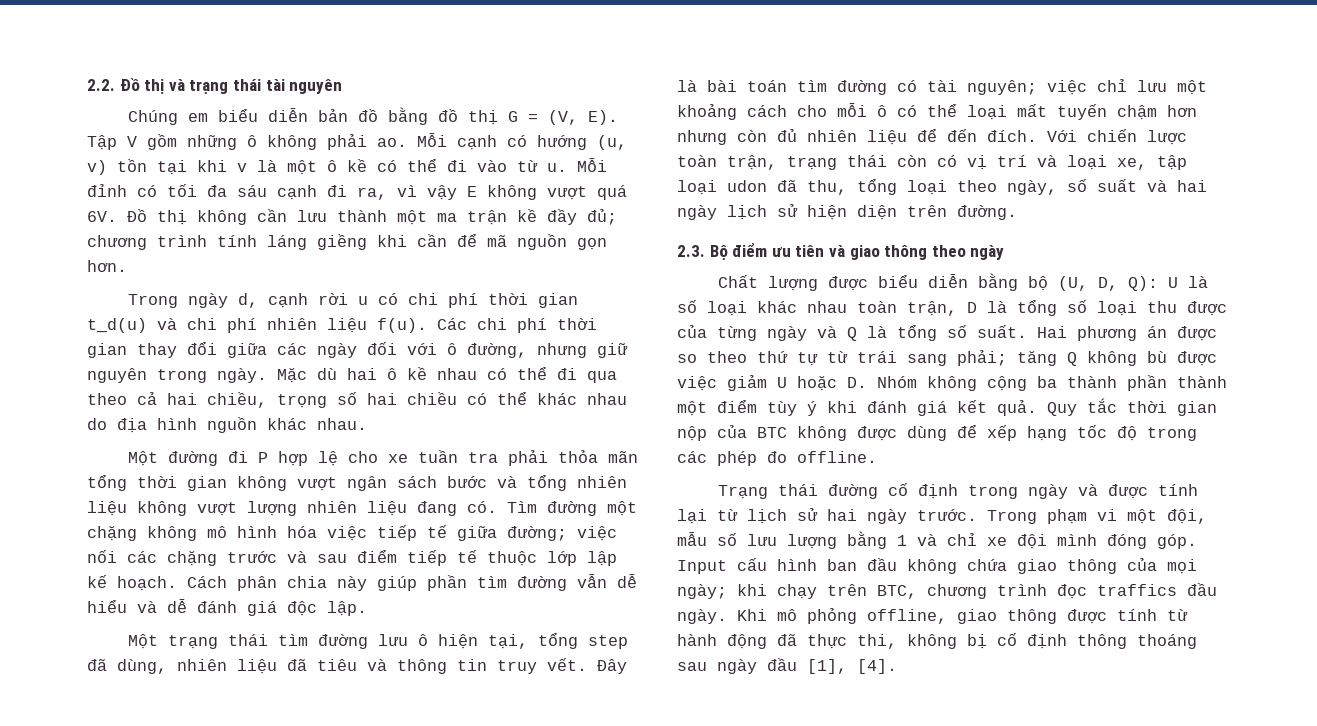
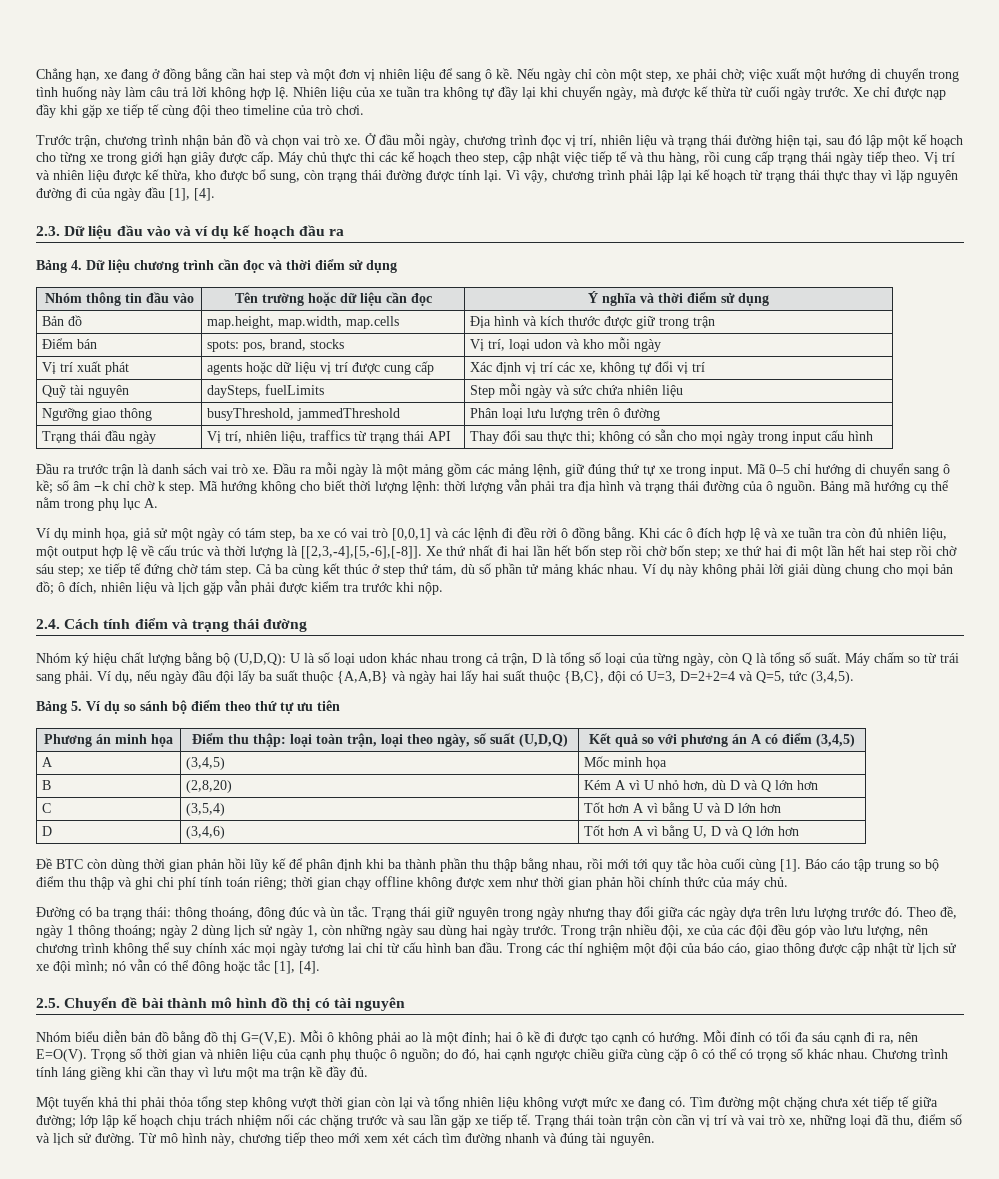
- 2.2. Đồ thị và trạng thái tài nguyên
+ Chẳng hạn, xe đang ở đồng bằng cần hai step và một đơn vị nhiên liệu để sang ô kề. Nếu ngày chỉ còn một step, xe phải chờ; việc xuất một hướng di chuyển trong tình huống này làm câu trả lời không hợp lệ. Nhiên liệu của xe tuần tra không tự đầy lại khi chuyển ngày, mà được kế thừa từ cuối ngày trước. Xe chỉ được nạp đầy khi gặp xe tiếp tế cùng đội theo timeline của trò chơi.
+ Trước trận, chương trình nhận bản đồ và chọn vai trò xe. Ở đầu mỗi ngày, chương trình đọc vị trí, nhiên liệu và trạng thái đường hiện tại, sau đó lập một kế hoạch cho từng xe trong giới hạn giây được cấp. Máy chủ thực thi các kế hoạch theo step, cập nhật việc tiếp tế và thu hàng, rồi cung cấp trạng thái ngày tiếp theo. Vị trí và nhiên liệu được kế thừa, kho được bổ sung, còn trạng thái đường được tính lại. Vì vậy, chương trình phải lập lại kế hoạch từ trạng thái thực thay vì lặp nguyên đường đi của ngày đầu [1], [4].
+ 2.3. Dữ liệu đầu vào và ví dụ kế hoạch đầu ra
+ Bảng 4. Dữ liệu chương trình cần đọc và thời điểm sử dụng
+ Nhóm thông tin đầu vào | Tên trường hoặc dữ liệu cần đọc | Ý nghĩa và thời điểm sử dụng
+ Bản đồ | map.height, map.width, map.cells | Địa hình và kích thước được giữ trong trận
+ Điểm bán | spots: pos, brand, stocks | Vị trí, loại udon và kho mỗi ngày
+ Vị trí xuất phát | agents hoặc dữ liệu vị trí được cung cấp | Xác định vị trí các xe, không tự đổi vị trí
+ Quỹ tài nguyên | daySteps, fuelLimits | Step mỗi ngày và sức chứa nhiên liệu
+ Ngưỡng giao thông | busyThreshold, jammedThreshold | Phân loại lưu lượng trên ô đường
+ Trạng thái đầu ngày | Vị trí, nhiên liệu, traffics từ trạng thái API | Thay đổi sau thực thi; không có sẵn cho mọi ngày trong input cấu hình
+ Đầu ra trước trận là danh sách vai trò xe. Đầu ra mỗi ngày là một mảng gồm các mảng lệnh, giữ đúng thứ tự xe trong input. Mã 0–5 chỉ hướng di chuyển sang ô kề; số âm −k chỉ chờ k step. Mã hướng không cho biết thời lượng lệnh: thời lượng vẫn phải tra địa hình và trạng thái đường của ô nguồn. Bảng mã hướng cụ thể nằm trong phụ lục A.
+ Ví dụ minh họa, giả sử một ngày có tám step, ba xe có vai trò [0,0,1] và các lệnh đi đều rời ô đồng bằng. Khi các ô đích hợp lệ và xe tuần tra còn đủ nhiên liệu, một output hợp lệ về cấu trúc và thời lượng là [[2,3,-4],[5,-6],[-8]]. Xe thứ nhất đi hai lần hết bốn step rồi chờ bốn step; xe thứ hai đi một lần hết hai step rồi chờ sáu step; xe tiếp tế đứng chờ tám step. Cả ba cùng kết thúc ở step thứ tám, dù số phần tử mảng khác nhau. Ví dụ này không phải lời giải dùng chung cho mọi bản đồ; ô đích, nhiên liệu và lịch gặp vẫn phải được kiểm tra trước khi nộp.
+ 2.4. Cách tính điểm và trạng thái đường
+ Nhóm ký hiệu chất lượng bằng bộ (U,D,Q): U là số loại udon khác nhau trong cả trận, D là tổng số loại của từng ngày, còn Q là tổng số suất. Máy chấm so từ trái sang phải. Ví dụ, nếu ngày đầu đội lấy ba suất thuộc {A,A,B} và ngày hai lấy hai suất thuộc {B,C}, đội có U=3, D=2+2=4 và Q=5, tức (3,4,5).
+ Bảng 5. Ví dụ so sánh bộ điểm theo thứ tự ưu tiên
+ Phương án minh họa | Điểm thu thập: loại toàn trận, loại theo ngày, số suất (U,D,Q) | Kết quả so với phương án A có điểm (3,4,5)
+ A | (3,4,5) | Mốc minh họa
+ B | (2,8,20) | Kém A vì U nhỏ hơn, dù D và Q lớn hơn
+ C | (3,5,4) | Tốt hơn A vì bằng U và D lớn hơn
+ D | (3,4,6) | Tốt hơn A vì bằng U, D và Q lớn hơn
+ Đề BTC còn dùng thời gian phản hồi lũy kế để phân định khi ba thành phần thu thập bằng nhau, rồi mới tới quy tắc hòa cuối cùng [1]. Báo cáo tập trung so bộ điểm thu thập và ghi chi phí tính toán riêng; thời gian chạy offline không được xem như thời gian phản hồi chính thức của máy chủ.
+ Đường có ba trạng thái: thông thoáng, đông đúc và ùn tắc. Trạng thái giữ nguyên trong ngày nhưng thay đổi giữa các ngày dựa trên lưu lượng trước đó. Theo đề, ngày 1 thông thoáng; ngày 2 dùng lịch sử ngày 1, còn những ngày sau dùng hai ngày trước. Trong trận nhiều đội, xe của các đội đều góp vào lưu lượng, nên chương trình không thể suy chính xác mọi ngày tương lai chỉ từ cấu hình ban đầu. Trong các thí nghiệm một đội của báo cáo, giao thông được cập nhật từ lịch sử xe đội mình; nó vẫn có thể đông hoặc tắc [1], [4].
+ 2.5. Chuyển đề bài thành mô hình đồ thị có tài nguyên
- Chúng em biểu diễn bản đồ bằng đồ thị G = (V, E). Tập V gồm những ô không phải ao. Mỗi cạnh có hướng (u, v) tồn tại khi v là một ô kề có thể đi vào từ u.
+ Nhóm biểu diễn bản đồ bằng đồ thị G=(V,E). Mỗi ô không phải ao là một đỉnh; hai ô kề đi được tạo cạnh có hướng.
- Mỗi đỉnh có tối đa sáu cạnh đi ra, vì vậy E không vượt quá 6V. Đồ thị không cần lưu thành một ma trận kề đầy đủ; chương trình tính láng giềng khi cần để mã nguồn gọn hơn.
- Trong ngày d, cạnh rời u có chi phí thời gian t_d(u) và chi phí nhiên liệu f(u). Các chi phí thời gian thay đổi giữa các ngày đối với ô đường, nhưng giữ nguyên trong ngày. Mặc dù hai ô kề nhau có thể đi qua theo cả hai chiều, trọng số hai chiều có thể khác nhau do địa hình nguồn khác nhau.
- Một đường đi P hợp lệ cho xe tuần tra phải thỏa mãn tổng thời gian không vượt ngân sách bước và tổng nhiên liệu không vượt lượng nhiên liệu đang có.
+ Mỗi đỉnh có tối đa sáu cạnh đi ra, nên E=O(V). Trọng số thời gian và nhiên liệu của cạnh phụ thuộc ô nguồn; do đó, hai cạnh ngược chiều giữa cùng cặp ô có thể có trọng số khác nhau. Chương trình tính láng giềng khi cần thay vì lưu một ma trận kề đầy đủ.
+ Một tuyến khả thi phải thỏa tổng step không vượt thời gian còn lại và tổng nhiên liệu không vượt mức xe đang có.
- Tìm đường một chặng không mô hình hóa việc tiếp tế giữa đường; việc nối các chặng trước và sau điểm tiếp tế thuộc lớp lập kế hoạch. Cách phân chia này giúp phần tìm đường vẫn dễ hiểu và dễ đánh giá độc lập.
- Một trạng thái tìm đường lưu ô hiện tại, tổng step đã dùng, nhiên liệu đã tiêu và thông tin truy vết. Đây là bài toán tìm đường có tài nguyên; việc chỉ lưu một khoảng cách cho mỗi ô có thể loại mất tuyến chậm hơn nhưng còn đủ nhiên liệu để đến đích. Với chiến lược toàn trận, trạng thái còn có vị trí và loại xe, tập loại udon đã thu, tổng loại theo ngày, số suất và hai ngày lịch sử hiện diện trên đường.
- 2.3. Bộ điểm ưu tiên và giao thông theo ngày
- Chất lượng được biểu diễn bằng bộ (U, D, Q): U là số loại khác nhau toàn trận, D là tổng số loại thu được của từng ngày và Q là tổng số suất. Hai phương án được so theo thứ tự từ trái sang phải; tăng Q không bù được việc giảm U hoặc D. Nhóm không cộng ba thành phần thành một điểm tùy ý khi đánh giá kết quả. Quy tắc thời gian nộp của BTC không được dùng để xếp hạng tốc độ trong các phép đo offline.
- Trạng thái đường cố định trong ngày và được tính lại từ lịch sử hai ngày trước. Trong phạm vi một đội, mẫu số lưu lượng bằng 1 và chỉ xe đội mình đóng góp. Input cấu hình ban đầu không chứa giao thông của mọi ngày; khi chạy trên BTC, chương trình đọc traffics đầu ngày. Khi mô phỏng offline, giao thông được tính từ hành động đã thực thi, không bị cố định thông thoáng sau ngày đầu [1], [4].
+ Tìm đường một chặng chưa xét tiếp tế giữa đường; lớp lập kế hoạch chịu trách nhiệm nối các chặng trước và sau lần gặp xe tiếp tế. Trạng thái toàn trận còn cần vị trí và vai trò xe, những loại đã thu, điểm số và lịch sử đường. Từ mô hình này, chương tiếp theo mới xem xét cách tìm đường nhanh và đúng tài nguyên.

